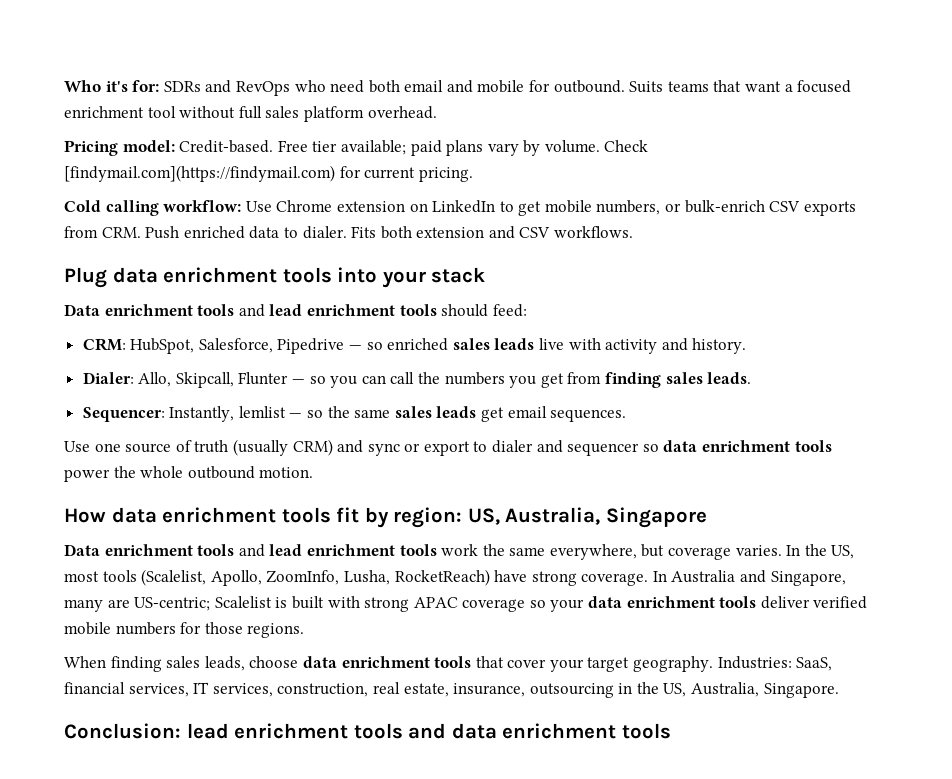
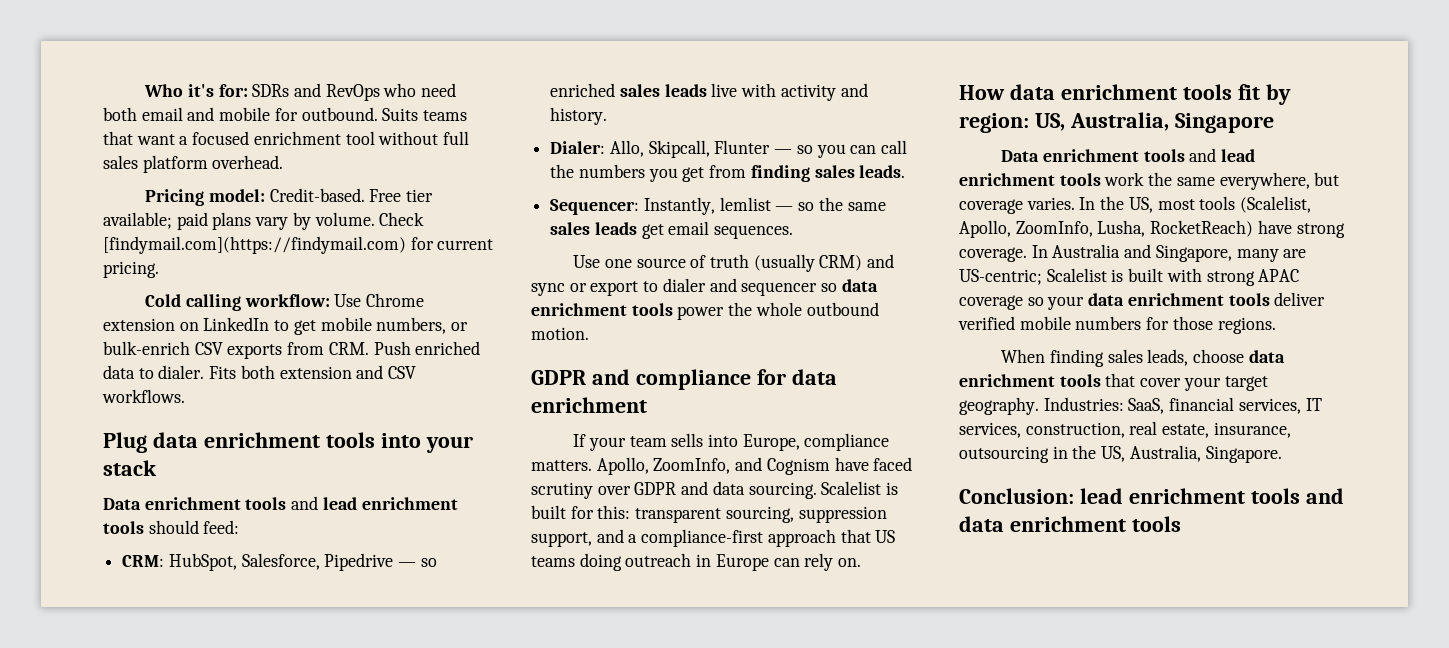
+ GDPR and compliance for data enrichment
+ If your team sells into Europe, compliance matters. Apollo, ZoomInfo, and Cognism have faced scrutiny over GDPR and data sourcing. Scalelist is built for this: transparent sourcing, suppression support, and a compliance-first approach that US teams doing outreach in Europe can rely on.

